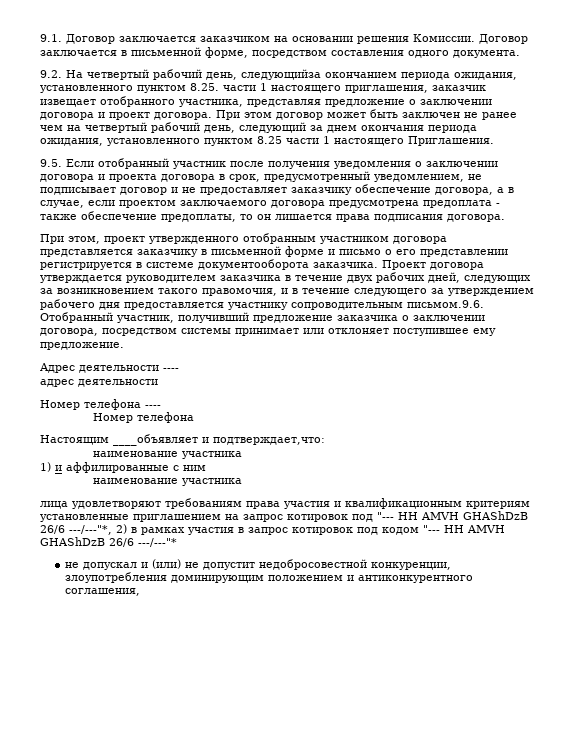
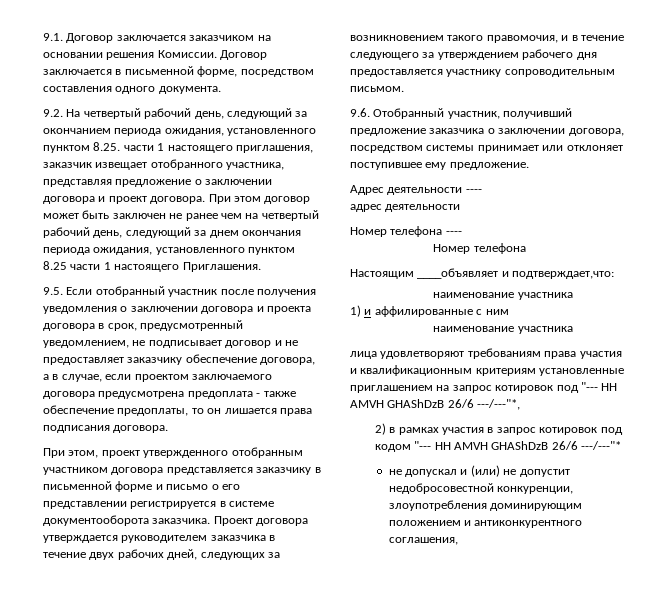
- 9.2. На четвертый рабочий день, следующийза окончанием периода ожидания, установленного пунктом 8.25. части 1 настоящего приглашения, заказчик извещает отобранного участника, представляя предложение о заключении договора и проект договора.
+ 9.2. На четвертый рабочий день, следующий за окончанием периода ожидания, установленного пунктом 8.25. части 1 настоящего приглашения, заказчик извещает отобранного участника, представляя предложение о заключении договора и проект договора.
- Проект договора утверждается руководителем заказчика в течение двух рабочих дней, следующих за возникновением такого правомочия, и в течение следующего за утверждением рабочего дня предоставляется участнику сопроводительным письмом.9.6. Отобранный участник, получивший предложение заказчика о заключении договора, посредством системы принимает или отклоняет поступившее ему предложение.
+ Проект договора утверждается руководителем заказчика в течение двух рабочих дней, следующих за возникновением такого правомочия, и в течение следующего за утверждением рабочего дня предоставляется участнику сопроводительным письмом.
+ 9.6. Отобранный участник, получивший предложение заказчика о заключении договора, посредством системы принимает или отклоняет поступившее ему предложение.
- лица удовлетворяют требованиям права участия и квалификационным критериям установленные приглашением на запрос котировок под "--- HH AMVH GHAShDzB 26/6 ---/---"*, 2) в рамках участия в запрос котировок под кодом "--- HH AMVH GHAShDzB 26/6 ---/---"*
+ лица удовлетворяют требованиям права участия и квалификационным критериям установленные приглашением на запрос котировок под "--- HH AMVH GHAShDzB 26/6 ---/---"*,
+ 2) в рамках участия в запрос котировок под кодом "--- HH AMVH GHAShDzB 26/6 ---/---"*

